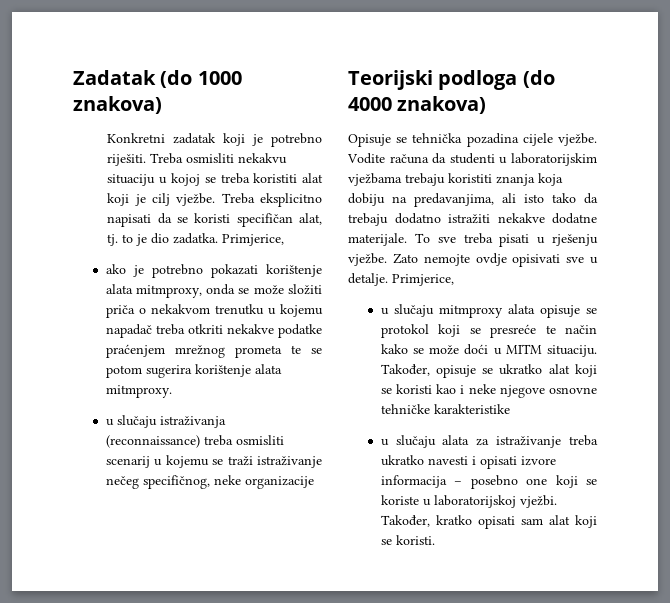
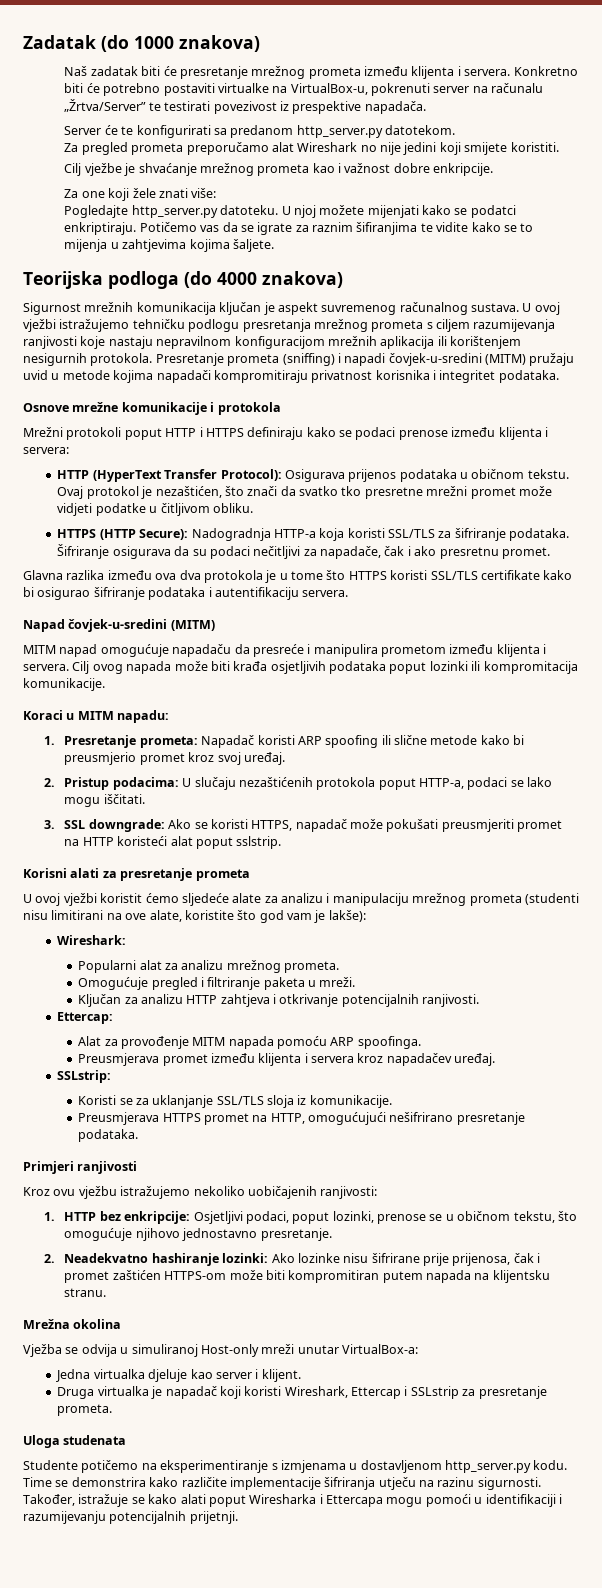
- Konkretni zadatak koji je potrebno riješiti. Treba osmisliti nekakvu situaciju u kojoj se treba koristiti alat koji je cilj vježbe. Treba eksplicitno napisati da se koristi specifičan alat, tj. to je dio zadatka. Primjerice,
- ako je potrebno pokazati korištenje alata mitmproxy, onda se može složiti priča o nekakvom trenutku u kojemu napadač treba otkriti nekakve podatke praćenjem mrežnog prometa te se potom sugerira korištenje alata mitmproxy.
- u slučaju istraživanja (reconnaissance) treba osmisliti scenarij u kojemu se traži istraživanje nečeg specifičnog, neke organizacije
- Teorijski podloga (do 4000 znakova)
- Opisuje se tehnička pozadina cijele vježbe. Vodite računa da studenti u laboratorijskim vježbama trebaju koristiti znanja koja dobiju na predavanjima, ali isto tako da trebaju dodatno istražiti nekakve dodatne materijale. To sve treba pisati u rješenju vježbe. Zato nemojte ovdje opisivati sve u detalje. Primjerice,
- u slučaju mitmproxy alata opisuje se protokol koji se presreće te način kako se može doći u MITM situaciju. Također, opisuje se ukratko alat koji se koristi kao i neke njegove osnovne tehničke karakteristike
- u slučaju alata za istraživanje treba ukratko navesti i opisati izvore informacija – posebno one koji se koriste u laboratorijskoj vježbi. Također, kratko opisati sam alat koji se koristi.
+ Naš zadatak biti će presretanje mrežnog prometa između klijenta i servera. Konkretno biti će potrebno postaviti virtualke na VirtualBox-u, pokrenuti server na računalu „Žrtva/Server” te testirati povezivost iz prespektive napadača.
+ Server će te konfigurirati sa predanom http_server.py datotekom.
+ Za pregled prometa preporučamo alat Wireshark no nije jedini koji smijete koristiti.
+ Cilj vježbe je shvaćanje mrežnog prometa kao i važnost dobre enkripcije.
+ Za one koji žele znati više:
+ Pogledajte http_server.py datoteku. U njoj možete mijenjati kako se podatci enkriptiraju. Potičemo vas da se igrate za raznim šifiranjima te vidite kako se to mijenja u zahtjevima kojima šaljete.
+ Teorijska podloga (do 4000 znakova)
+ Sigurnost mrežnih komunikacija ključan je aspekt suvremenog računalnog sustava. U ovoj vježbi istražujemo tehničku podlogu presretanja mrežnog prometa s ciljem razumijevanja ranjivosti koje nastaju nepravilnom konfiguracijom mrežnih aplikacija ili korištenjem nesigurnih protokola. Presretanje prometa (sniffing) i napadi čovjek-u-sredini (MITM) pružaju uvid u metode kojima napadači kompromitiraju privatnost korisnika i integritet podataka.
+ Osnove mrežne komunikacije i protokola
+ Mrežni protokoli poput HTTP i HTTPS definiraju kako se podaci prenose između klijenta i servera:
+ HTTP (HyperText Transfer Protocol): Osigurava prijenos podataka u običnom tekstu. Ovaj protokol je nezaštićen, što znači da svatko tko presretne mrežni promet može vidjeti podatke u čitljivom obliku.
+ HTTPS (HTTP Secure): Nadogradnja HTTP-a koja koristi SSL/TLS za šifriranje podataka. Šifriranje osigurava da su podaci nečitljivi za napadače, čak i ako presretnu promet.
+ Glavna razlika između ova dva protokola je u tome što HTTPS koristi SSL/TLS certifikate kako bi osigurao šifriranje podataka i autentifikaciju servera.
+ Napad čovjek-u-sredini (MITM)
+ MITM napad omogućuje napadaču da presreće i manipulira prometom između klijenta i servera. Cilj ovog napada može biti krađa osjetljivih podataka poput lozinki ili kompromitacija komunikacije.
+ Koraci u MITM napadu:
+ 1. Presretanje prometa: Napadač koristi ARP spoofing ili slične metode kako bi preusmjerio promet kroz svoj uređaj.
+ 2. Pristup podacima: U slučaju nezaštićenih protokola poput HTTP-a, podaci se lako mogu iščitati.
+ 3. SSL downgrade: Ako se koristi HTTPS, napadač može pokušati preusmjeriti promet na HTTP koristeći alat poput sslstrip.
+ Korisni alati za presretanje prometa
+ U ovoj vježbi koristit ćemo sljedeće alate za analizu i manipulaciju mrežnog prometa (studenti nisu limitirani na ove alate, koristite što god vam je lakše):
+ Wireshark:
+ Popularni alat za analizu mrežnog prometa.
+ Omogućuje pregled i filtriranje paketa u mreži.
+ Ključan za analizu HTTP zahtjeva i otkrivanje potencijalnih ranjivosti.
+ Ettercap:
+ Alat za provođenje MITM napada pomoću ARP spoofinga.
+ Preusmjerava promet između klijenta i servera kroz napadačev uređaj.
+ SSLstrip:
+ Koristi se za uklanjanje SSL/TLS sloja iz komunikacije.
+ Preusmjerava HTTPS promet na HTTP, omogućujući nešifrirano presretanje podataka.
+ Primjeri ranjivosti
+ Kroz ovu vježbu istražujemo nekoliko uobičajenih ranjivosti:
+ 1. HTTP bez enkripcije: Osjetljivi podaci, poput lozinki, prenose se u običnom tekstu, što omogućuje njihovo jednostavno presretanje.
+ 2. Neadekvatno hashiranje lozinki: Ako lozinke nisu šifrirane prije prijenosa, čak i promet zaštićen HTTPS-om može biti kompromitiran putem napada na klijentsku stranu.
+ Mrežna okolina
+ Vježba se odvija u simuliranoj Host-only mreži unutar VirtualBox-a:
+ Jedna virtualka djeluje kao server i klijent.
+ Druga virtualka je napadač koji koristi Wireshark, Ettercap i SSLstrip za presretanje prometa.
+ Uloga studenata
+ Studente potičemo na eksperimentiranje s izmjenama u dostavljenom http_server.py kodu. Time se demonstrira kako različite implementacije šifriranja utječu na razinu sigurnosti. Također, istražuje se kako alati poput Wiresharka i Ettercapa mogu pomoći u identifikaciji i razumijevanju potencijalnih prijetnji.

